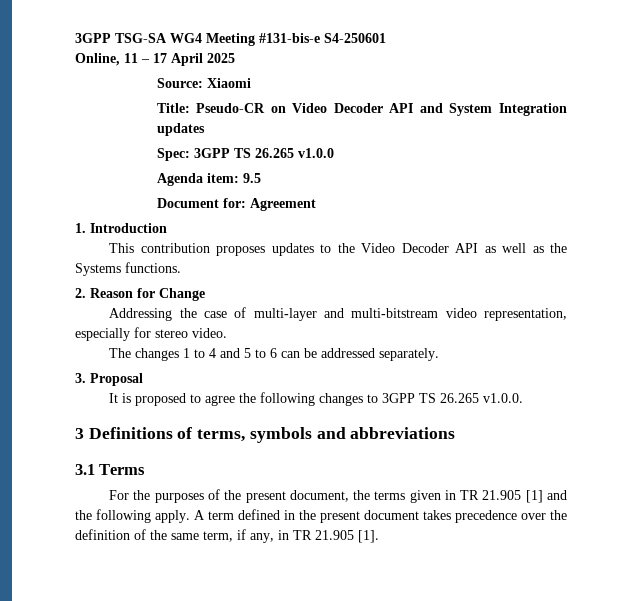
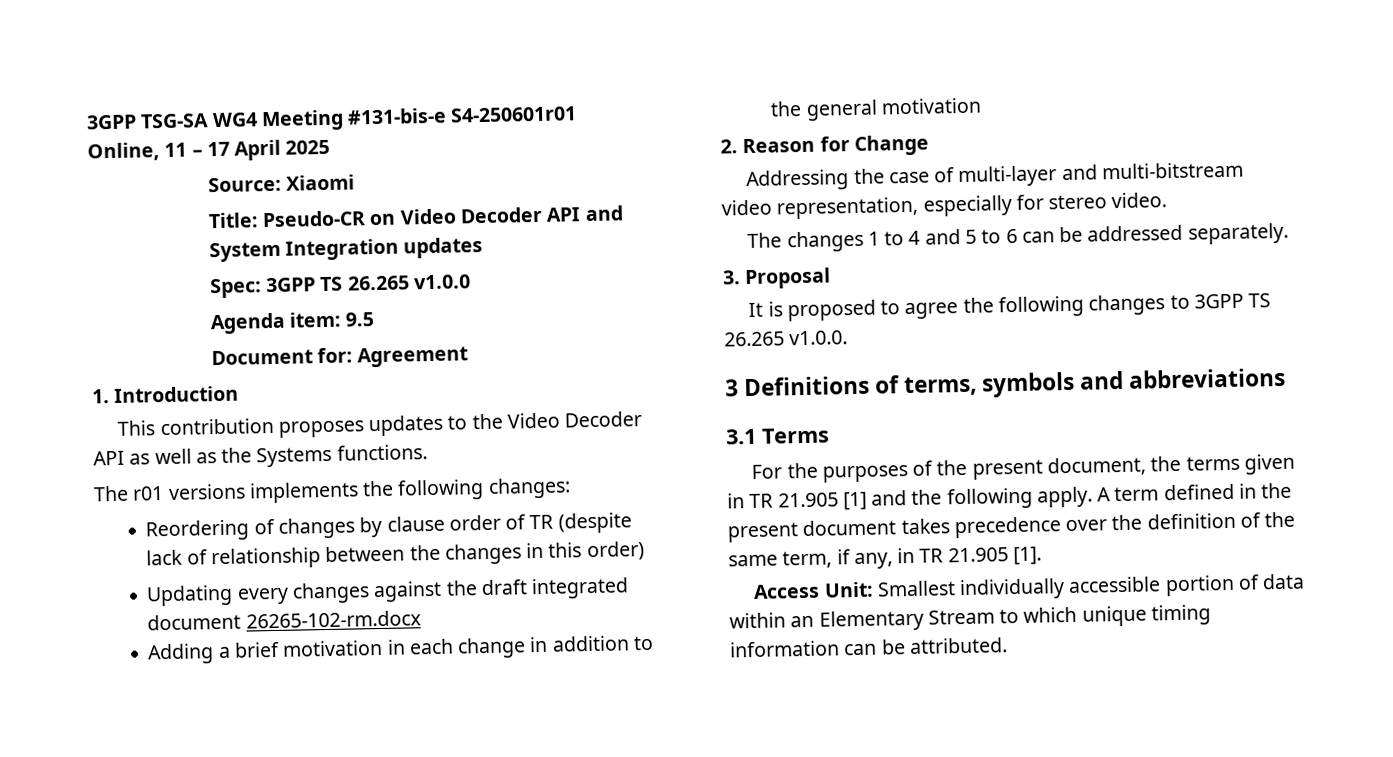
- 3GPP TSG-SA WG4 Meeting #131-bis-e S4-250601
+ 3GPP TSG-SA WG4 Meeting #131-bis-e S4-250601r01
+ The r01 versions implements the following changes:
+ Reordering of changes by clause order of TR (despite lack of relationship between the changes in this order)
+ Updating every changes against the draft integrated document 26265-102-rm.docx
+ Adding a brief motivation in each change in addition to the general motivation
+ Access Unit: Smallest individually accessible portion of data within an Elementary Stream to which unique timing information can be attributed.

